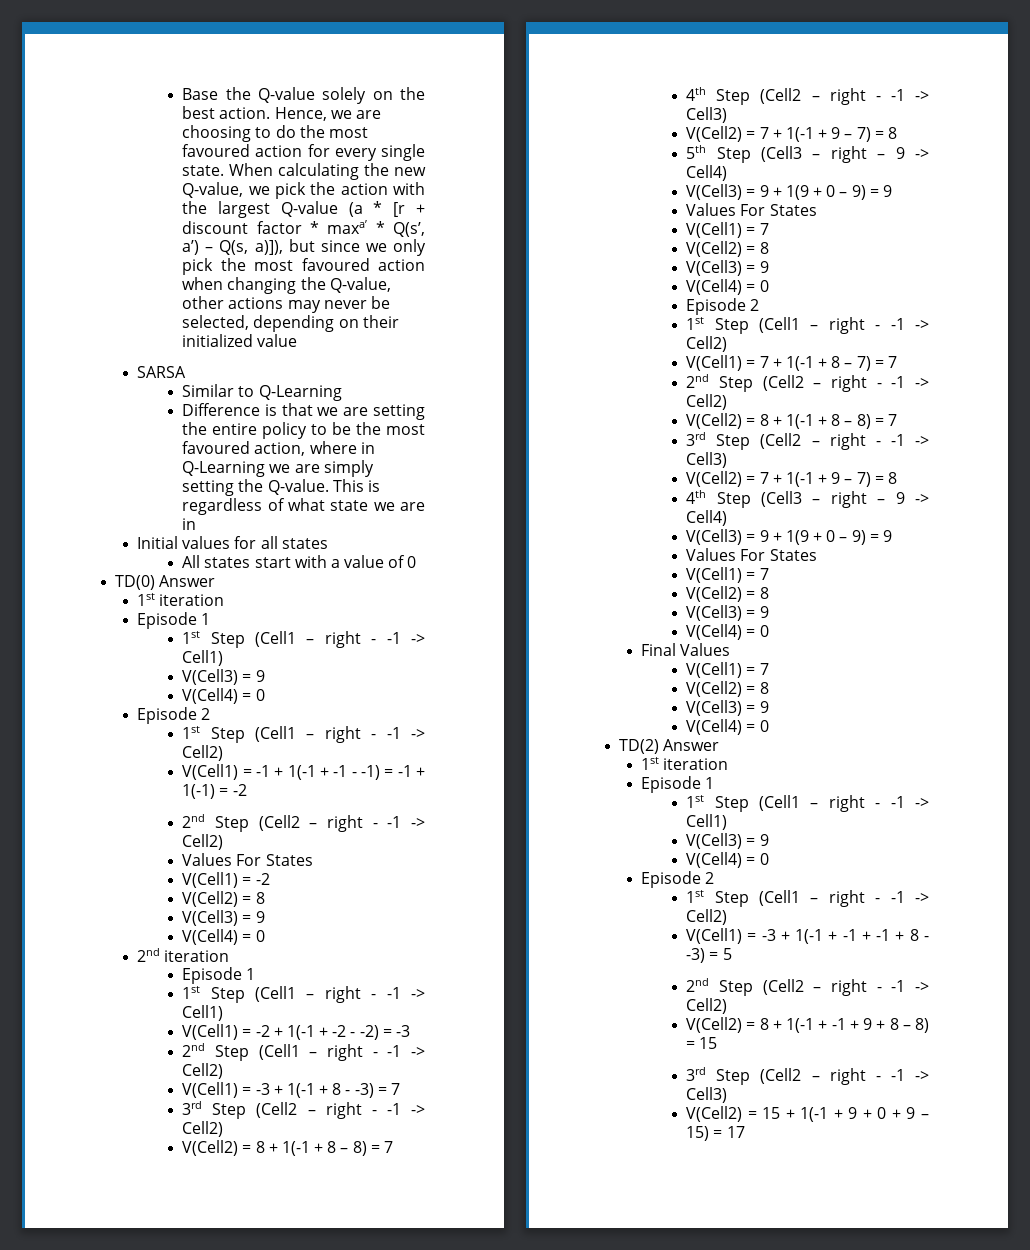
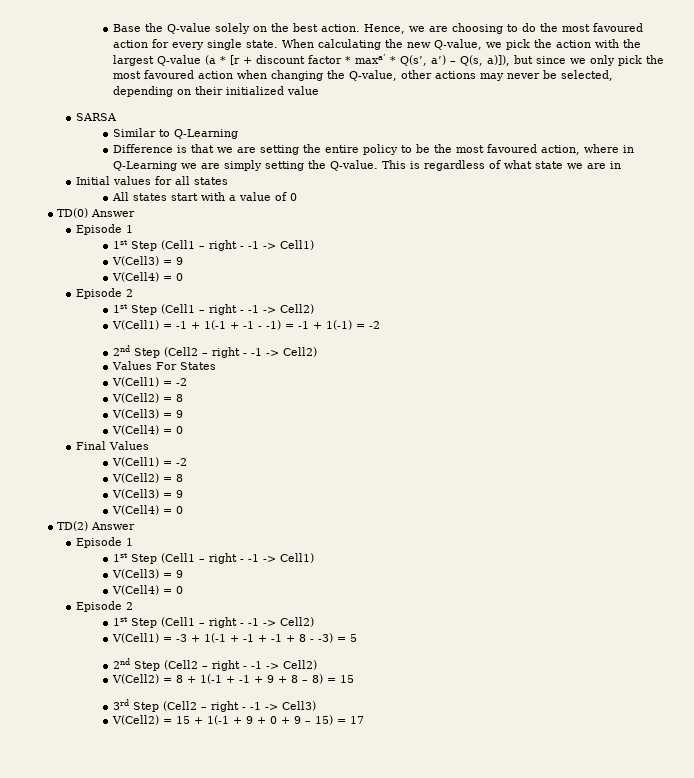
  TD(0) Answer
- 1st iteration
- 2nd iteration
- Episode 1
- 1st Step (Cell1 – right - -1 -> Cell1)
- V(Cell1) = -2 + 1(-1 + -2 - -2) = -3
- 2nd Step (Cell1 – right - -1 -> Cell2)
- V(Cell1) = -3 + 1(-1 + 8 - -3) = 7
- 3rd Step (Cell2 – right - -1 -> Cell2)
- V(Cell2) = 8 + 1(-1 + 8 – 8) = 7
- 4th Step (Cell2 – right - -1 -> Cell3)
- V(Cell2) = 7 + 1(-1 + 9 – 7) = 8
- 5th Step (Cell3 – right – 9 -> Cell4)
- V(Cell3) = 9 + 1(9 + 0 – 9) = 9
- Values For States
- V(Cell1) = 7
- V(Cell2) = 8
- V(Cell3) = 9
- V(Cell4) = 0
- Episode 2
- 1st Step (Cell1 – right - -1 -> Cell2)
- V(Cell1) = 7 + 1(-1 + 8 – 7) = 7
- 2nd Step (Cell2 – right - -1 -> Cell2)
- V(Cell2) = 8 + 1(-1 + 8 – 8) = 7
- 3rd Step (Cell2 – right - -1 -> Cell3)
- V(Cell2) = 7 + 1(-1 + 9 – 7) = 8
- 4th Step (Cell3 – right – 9 -> Cell4)
- V(Cell3) = 9 + 1(9 + 0 – 9) = 9
- Values For States
- V(Cell1) = 7
- V(Cell2) = 8
- V(Cell3) = 9
- V(Cell4) = 0
  Final Values
- V(Cell1) = 7
+ V(Cell1) = -2
  TD(2) Answer
- 1st iteration

